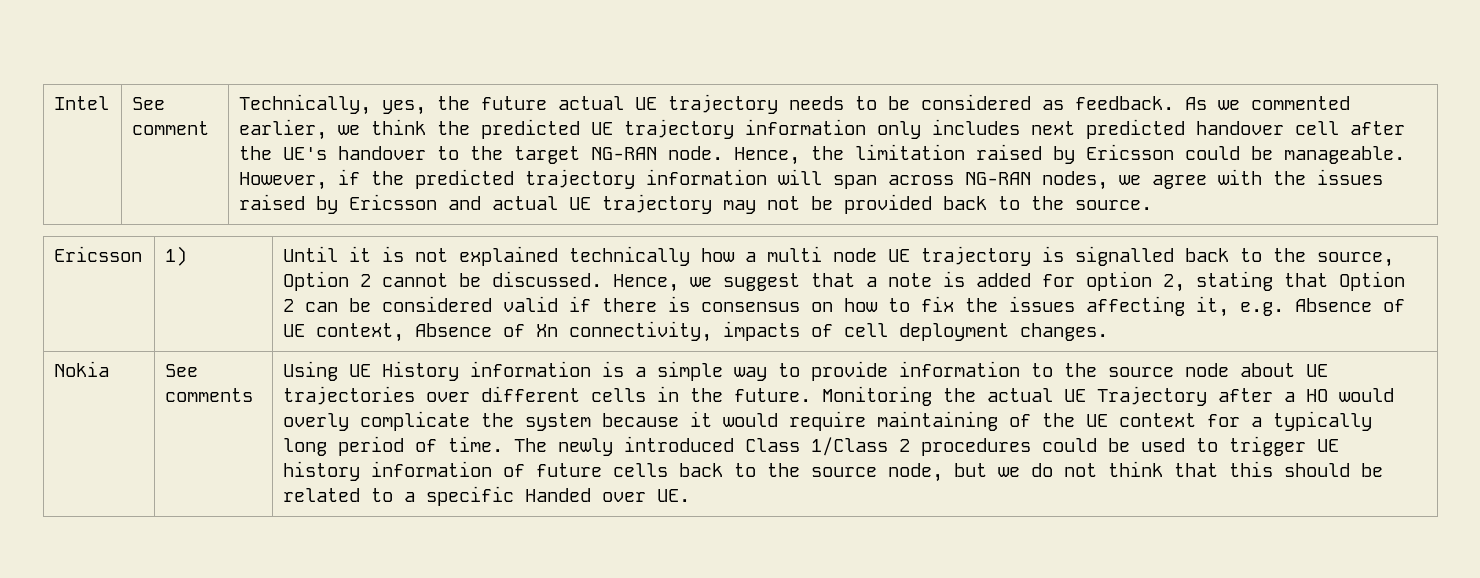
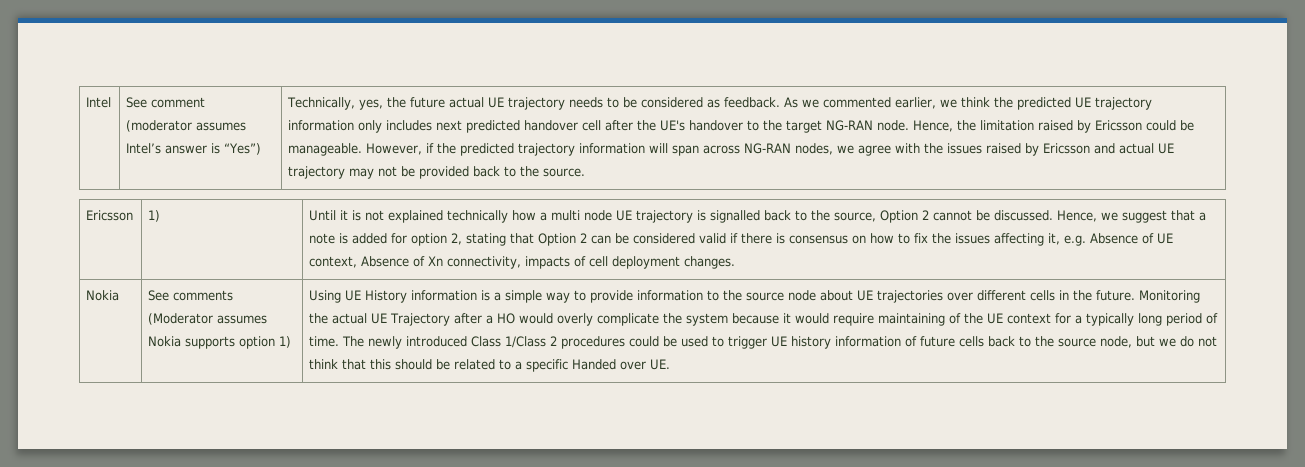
- See comment
+ See comment (moderator assumes Intel’s answer is “Yes”)
- See comments
+ See comments (Moderator assumes Nokia supports option 1)

